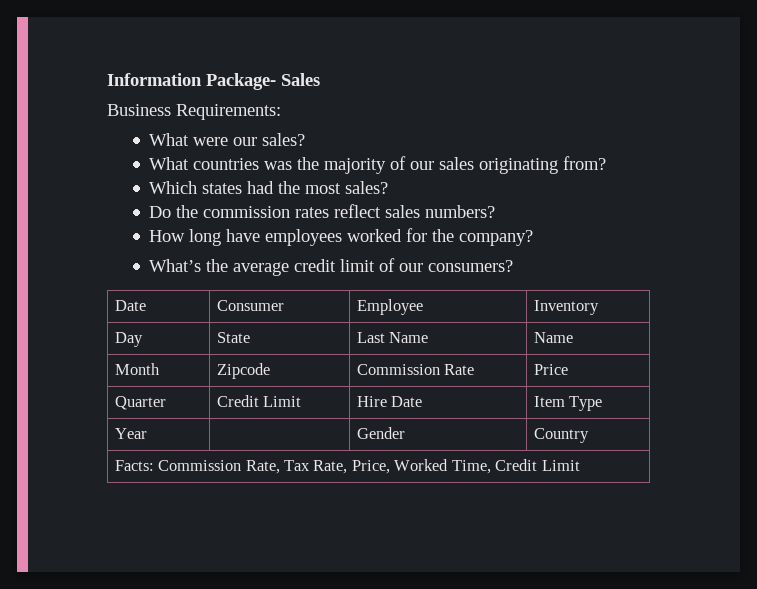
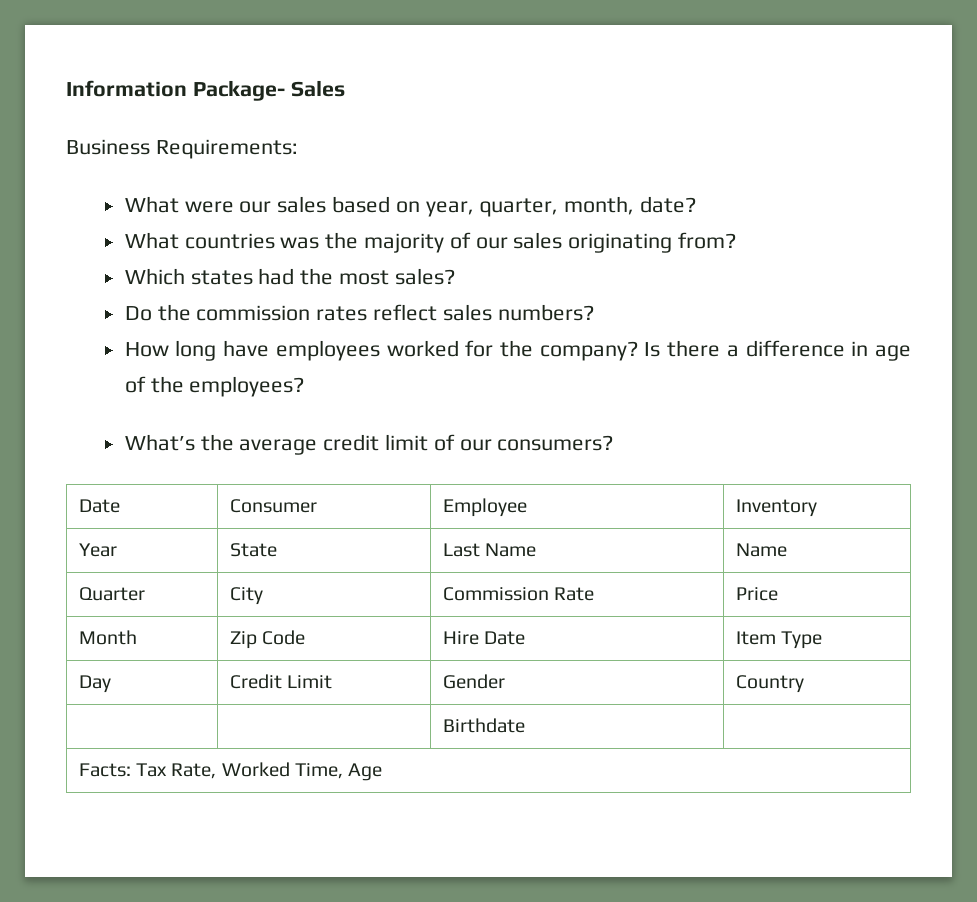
- What were our sales?
+ What were our sales based on year, quarter, month, date?
+ Is there a difference in age of the employees?
- Day | State | Last Name | Name
+ Year | State | Last Name | Name
- Month | Zipcode | Commission Rate | Price
+ Quarter | City | Commission Rate | Price
- Quarter | Credit Limit | Hire Date | Item Type
+ Month | Zip Code | Hire Date | Item Type
- Year | | Gender | Country
+ Day | Credit Limit | Gender | Country
+ | | Birthdate |
- Facts: Commission Rate, Tax Rate, Price, Worked Time, Credit Limit
+ Facts: Tax Rate, Worked Time, Age

